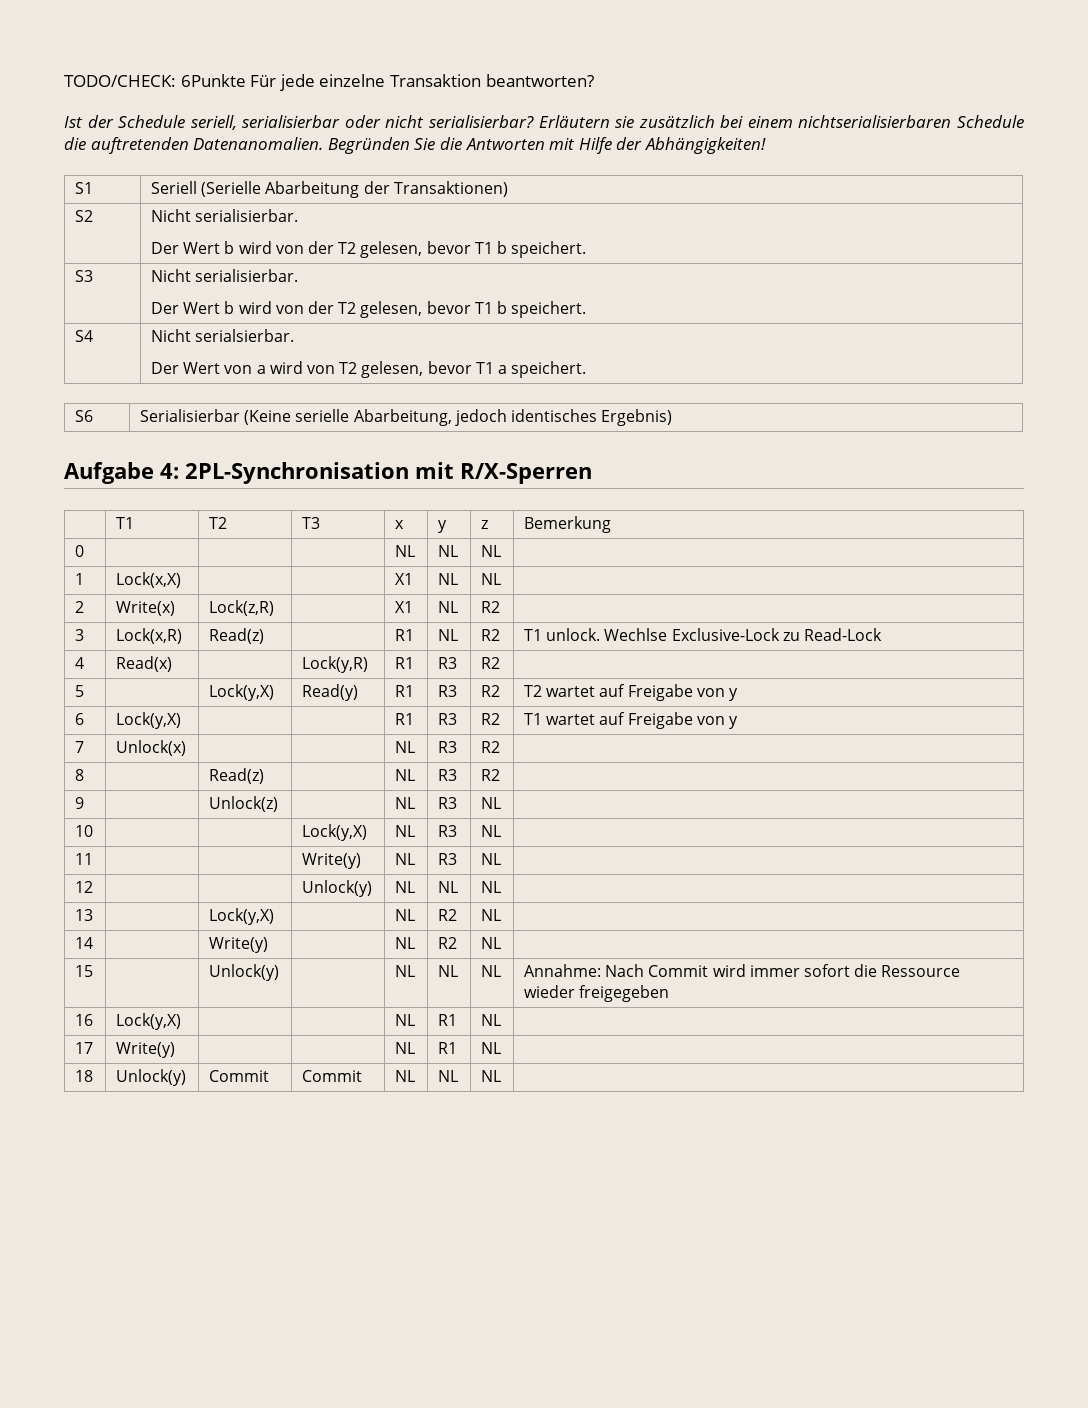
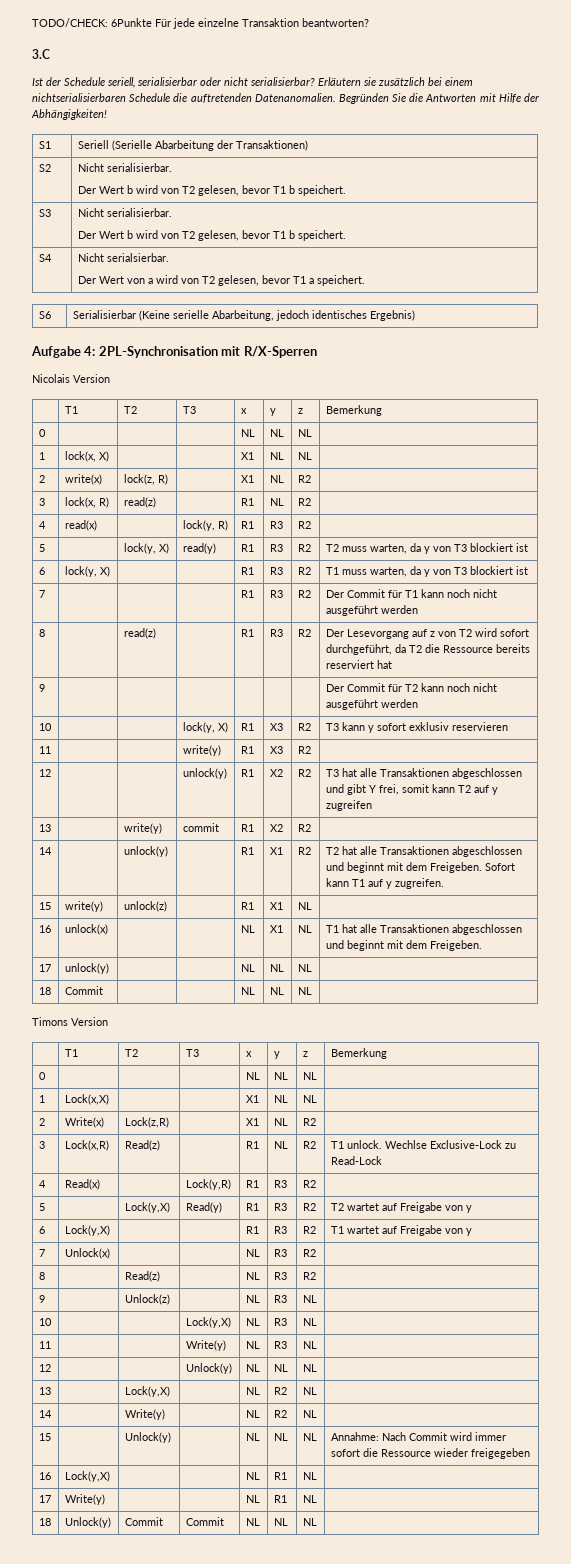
+ 3.C
  S2 | Nicht serialisierbar.
- Der Wert b wird von der T2 gelesen, bevor T1 b speichert.
+ Der Wert b wird von T2 gelesen, bevor T1 b speichert.
  S3 | Nicht serialisierbar.
- Der Wert b wird von der T2 gelesen, bevor T1 b speichert.
+ Der Wert b wird von T2 gelesen, bevor T1 b speichert.
+ Nicolais Version
+ | T1 | T2 | T3 | x | y | z | Bemerkung
+ 0 | | | | NL | NL | NL |
+ 1 | lock(x, X) | | | X1 | NL | NL |
+ 2 | write(x) | lock(z, R) | | X1 | NL | R2 |
+ 3 | lock(x, R) | read(z) | | R1 | NL | R2 |
+ 4 | read(x) | | lock(y, R) | R1 | R3 | R2 |
+ 5 | | lock(y, X) | read(y) | R1 | R3 | R2 | T2 muss warten, da y von T3 blockiert ist
+ 6 | lock(y, X) | | | R1 | R3 | R2 | T1 muss warten, da y von T3 blockiert ist
+ 7 | | | | R1 | R3 | R2 | Der Commit für T1 kann noch nicht ausgeführt werden
+ 8 | | read(z) | | R1 | R3 | R2 | Der Lesevorgang auf z von T2 wird sofort durchgeführt, da T2 die Ressource bereits reserviert hat
+ 9 | | | | | | | Der Commit für T2 kann noch nicht ausgeführt werden
+ 10 | | | lock(y, X) | R1 | X3 | R2 | T3 kann y sofort exklusiv reservieren
+ 11 | | | write(y) | R1 | X3 | R2 |
+ 12 | | | unlock(y) | R1 | X2 | R2 | T3 hat alle Transaktionen abgeschlossen und gibt Y frei, somit kann T2 auf y zugreifen
+ 13 | | write(y) | commit | R1 | X2 | R2 |
+ 14 | | unlock(y) | | R1 | X1 | R2 | T2 hat alle Transaktionen abgeschlossen und beginnt mit dem Freigeben. Sofort kann T1 auf y zugreifen.
+ 15 | write(y) | unlock(z) | | R1 | X1 | NL |
+ 16 | unlock(x) | | | NL | X1 | NL | T1 hat alle Transaktionen abgeschlossen und beginnt mit dem Freigeben.
+ 17 | unlock(y) | | | NL | NL | NL |
+ 18 | Commit | | | NL | NL | NL |
+ Timons Version

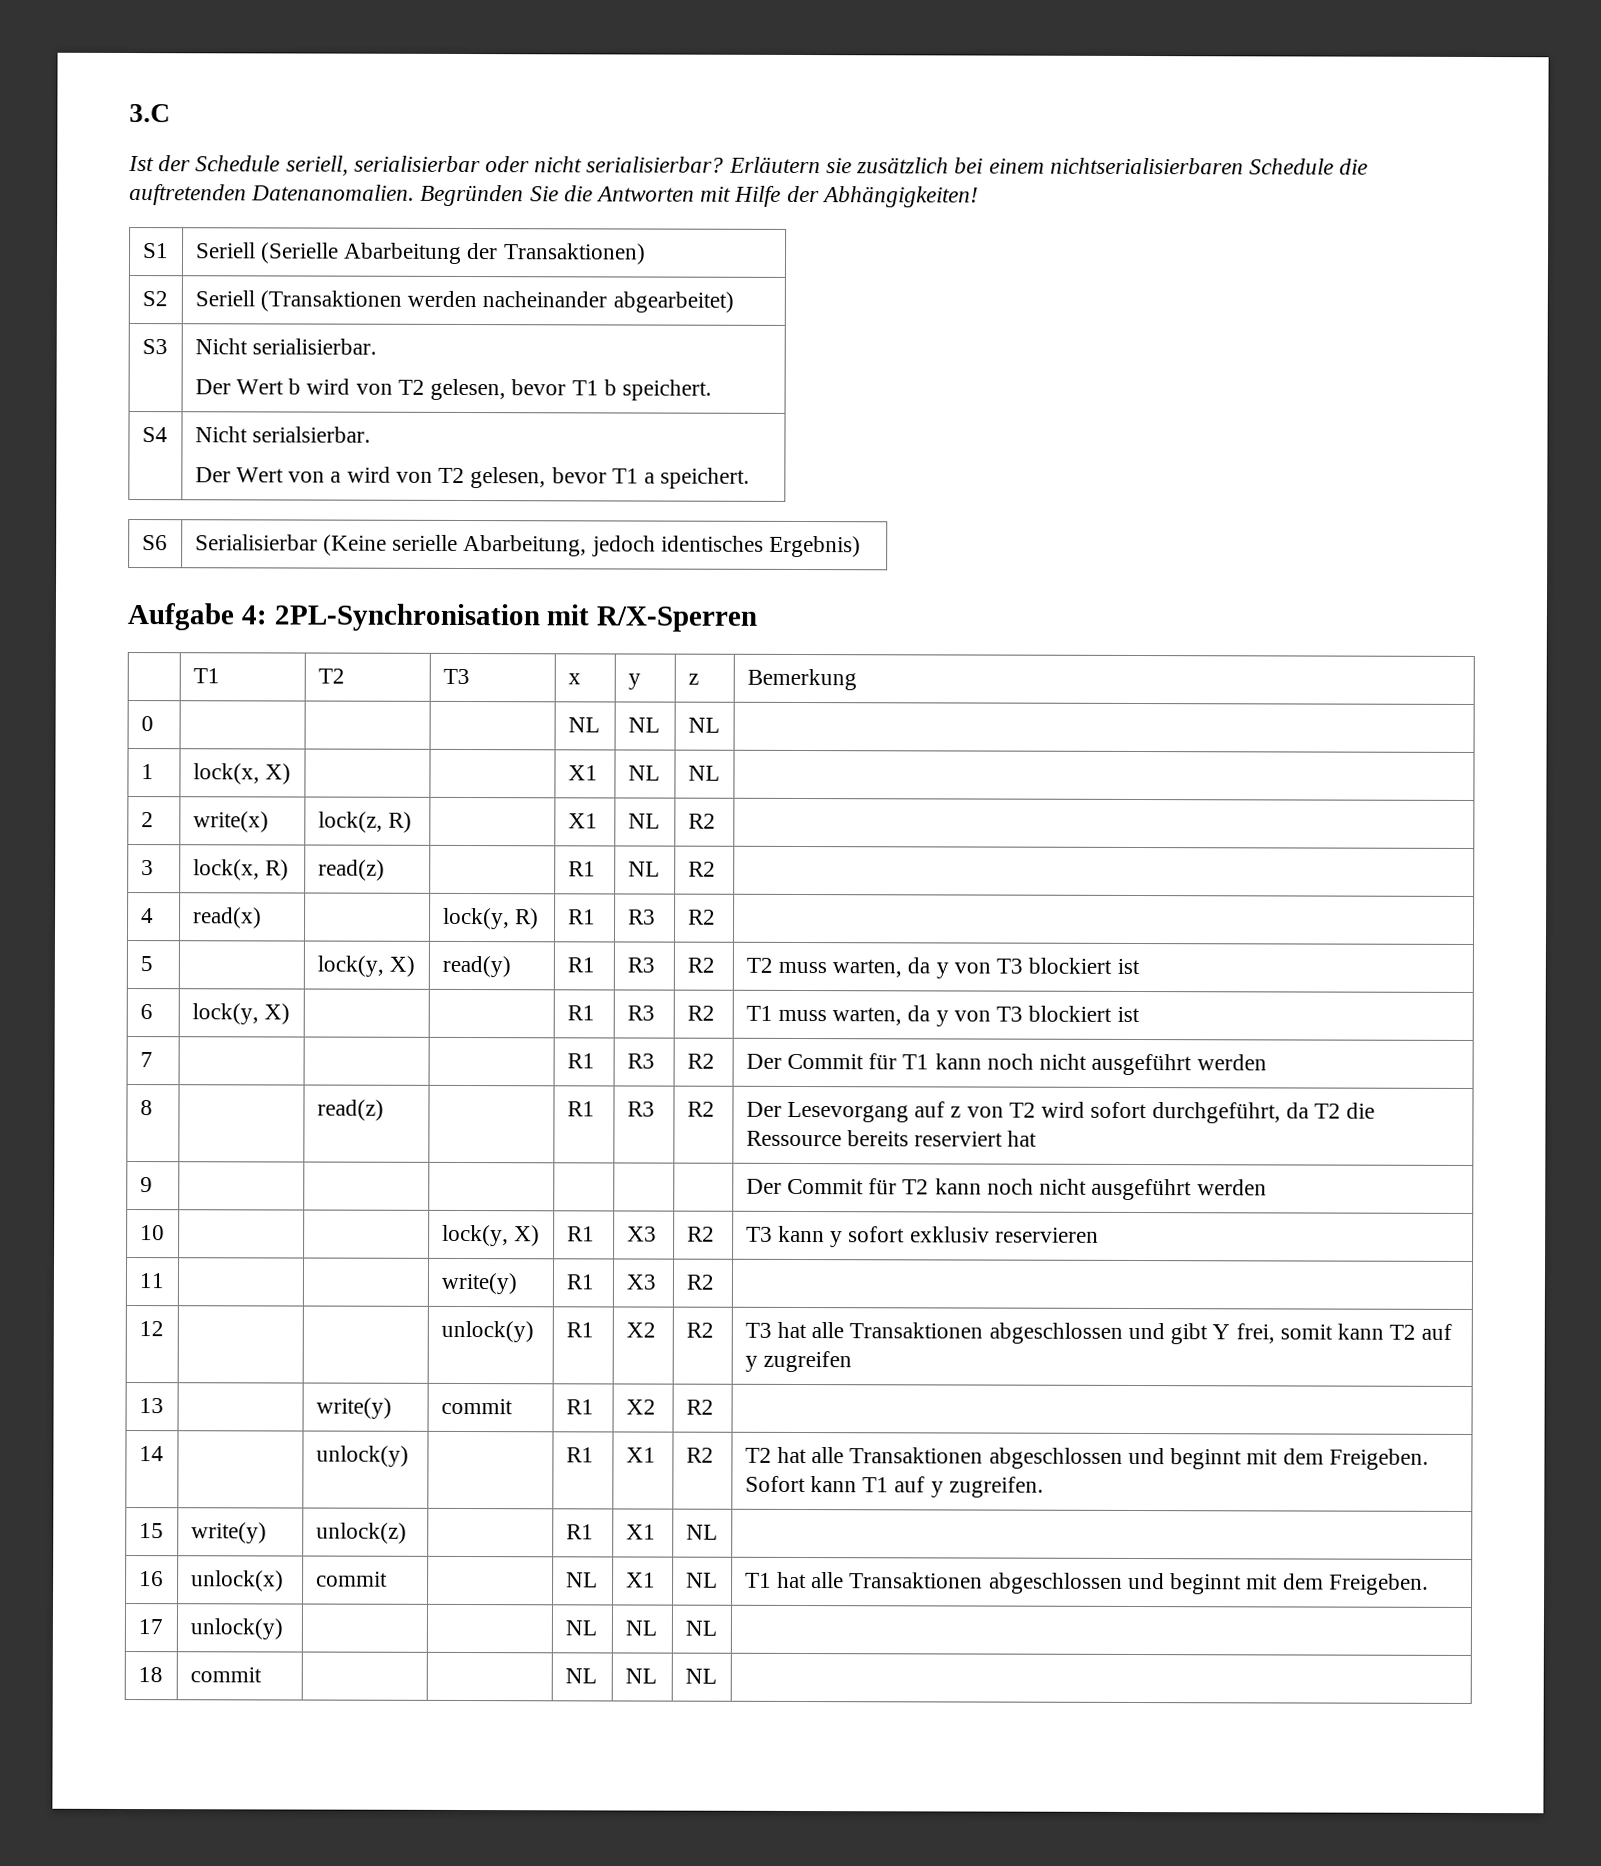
- TODO/CHECK: 6Punkte Für jede einzelne Transaktion beantworten?
- S2 | Nicht serialisierbar.
- Der Wert b wird von T2 gelesen, bevor T1 b speichert.
+ S2 | Seriell (Transaktionen werden nacheinander abgearbeitet)
- Nicolais Version
- 16 | unlock(x) | | | NL | X1 | NL | T1 hat alle Transaktionen abgeschlossen und beginnt mit dem Freigeben.
+ 16 | unlock(x) | commit | | NL | X1 | NL | T1 hat alle Transaktionen abgeschlossen und beginnt mit dem Freigeben.
- 18 | Commit | | | NL | NL | NL |
- Timons Version
- | T1 | T2 | T3 | x | y | z | Bemerkung
- 0 | | | | NL | NL | NL |
- 1 | Lock(x,X) | | | X1 | NL | NL |
- 2 | Write(x) | Lock(z,R) | | X1 | NL | R2 |
- 3 | Lock(x,R) | Read(z) | | R1 | NL | R2 | T1 unlock. Wechlse Exclusive-Lock zu Read-Lock
- 4 | Read(x) | | Lock(y,R) | R1 | R3 | R2 |
- 5 | | Lock(y,X) | Read(y) | R1 | R3 | R2 | T2 wartet auf Freigabe von y
- 6 | Lock(y,X) | | | R1 | R3 | R2 | T1 wartet auf Freigabe von y
- 7 | Unlock(x) | | | NL | R3 | R2 |
- 8 | | Read(z) | | NL | R3 | R2 |
- 9 | | Unlock(z) | | NL | R3 | NL |
- 10 | | | Lock(y,X) | NL | R3 | NL |
- 11 | | | Write(y) | NL | R3 | NL |
- 12 | | | Unlock(y) | NL | NL | NL |
- 13 | | Lock(y,X) | | NL | R2 | NL |
- 14 | | Write(y) | | NL | R2 | NL |
- 15 | | Unlock(y) | | NL | NL | NL | Annahme: Nach Commit wird immer sofort die Ressource wieder freigegeben
- 16 | Lock(y,X) | | | NL | R1 | NL |
- 17 | Write(y) | | | NL | R1 | NL |
- 18 | Unlock(y) | Commit | Commit | NL | NL | NL |
+ 18 | commit | | | NL | NL | NL |

